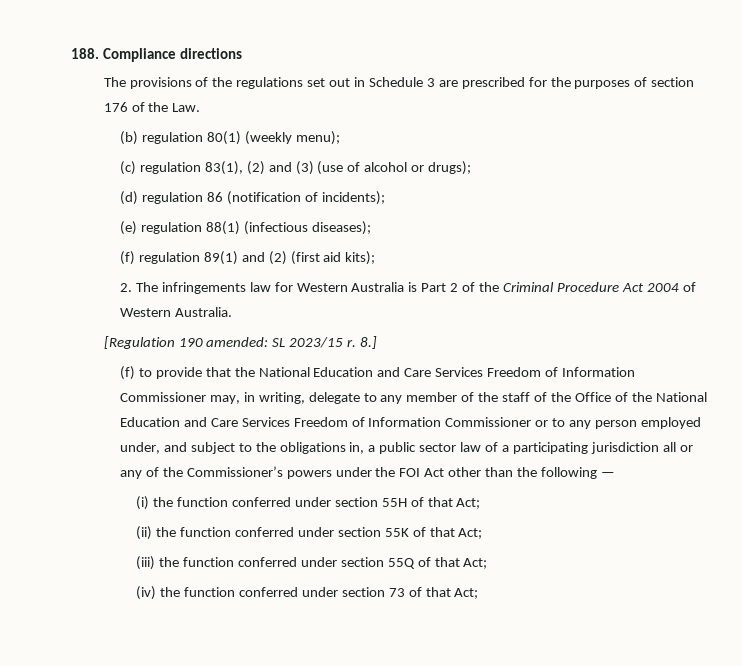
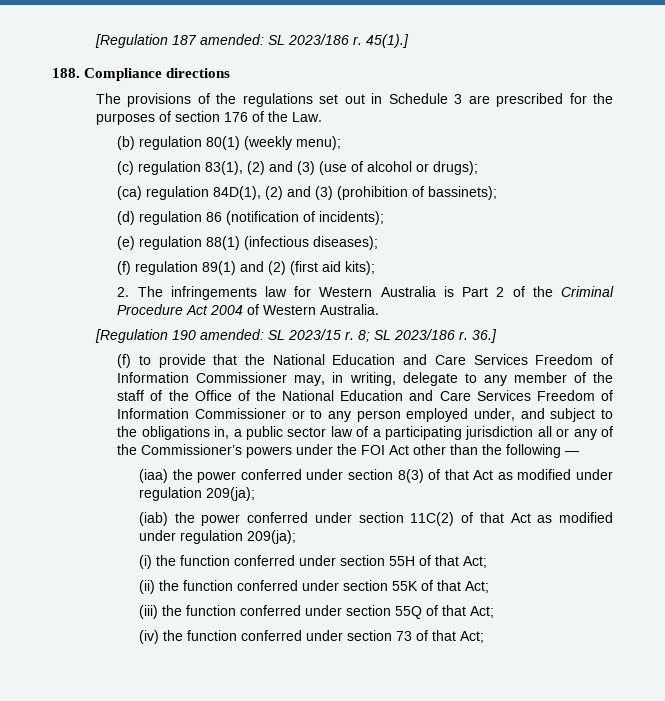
+ [Regulation 187 amended: SL 2023/186 r. 45(1).]
+ (ca) regulation 84D(1), (2) and (3) (prohibition of bassinets);
- 8.]
+ 8; SL 2023/186 r. 36.]
+ (iaa) the power conferred under section 8(3) of that Act as modified under regulation 209(ja);
+ (iab) the power conferred under section 11C(2) of that Act as modified under regulation 209(ja);

